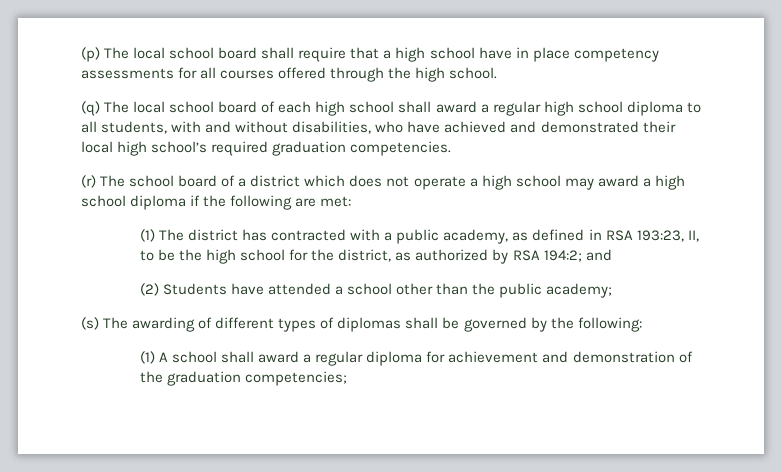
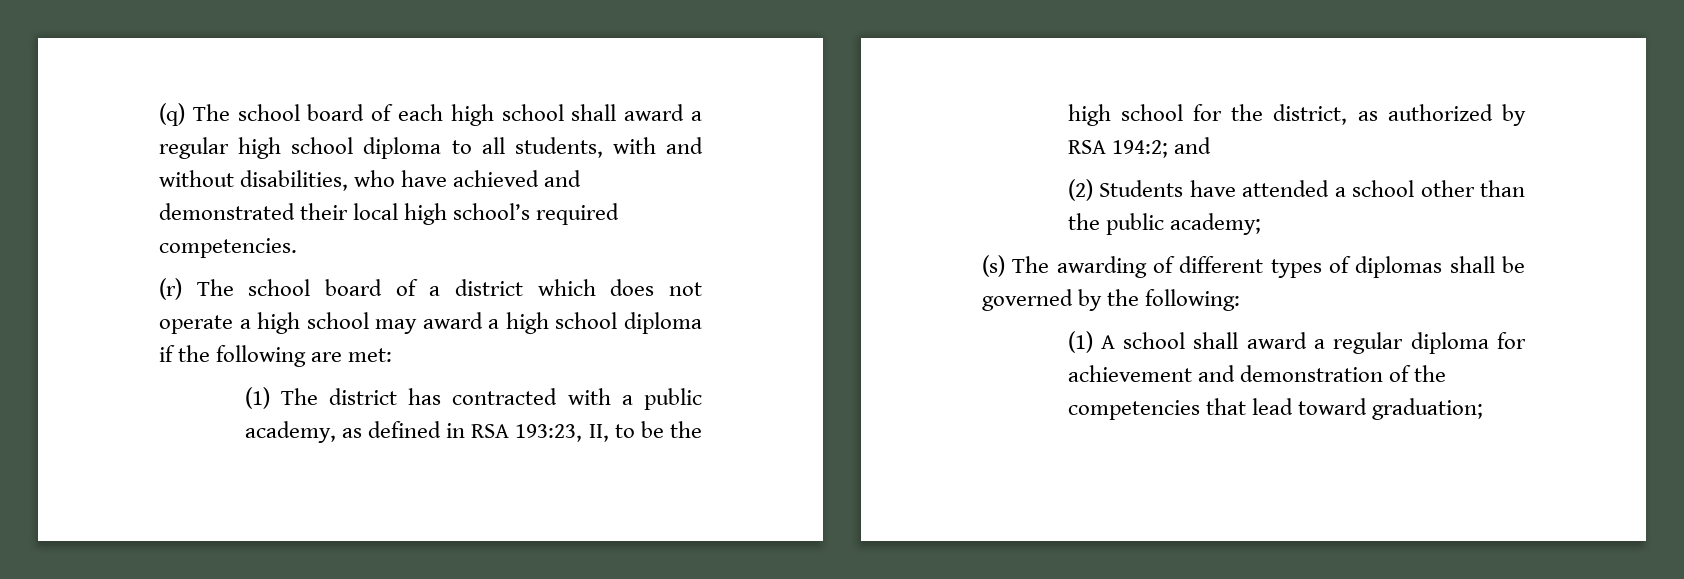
- (p) The local school board shall require that a high school have in place competency assessments for all courses offered through the high school.
- (q) The local school board of each high school shall award a regular high school diploma to all students, with and without disabilities, who have achieved and demonstrated their local high school’s required graduation competencies.
+ (q) The school board of each high school shall award a regular high school diploma to all students, with and without disabilities, who have achieved and demonstrated their local high school’s required competencies.
- (1) A school shall award a regular diploma for achievement and demonstration of the graduation competencies;
+ (1) A school shall award a regular diploma for achievement and demonstration of the competencies that lead toward graduation;

